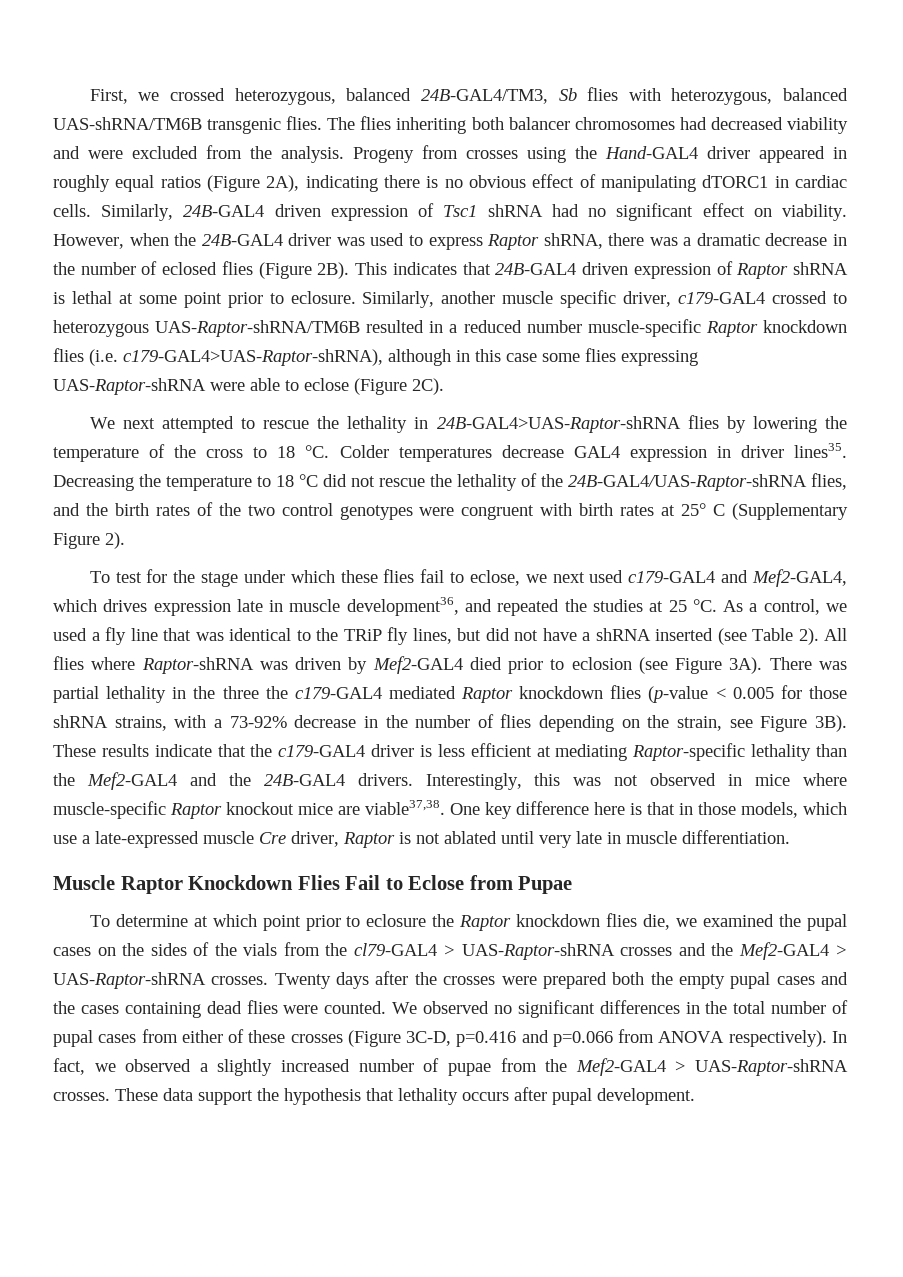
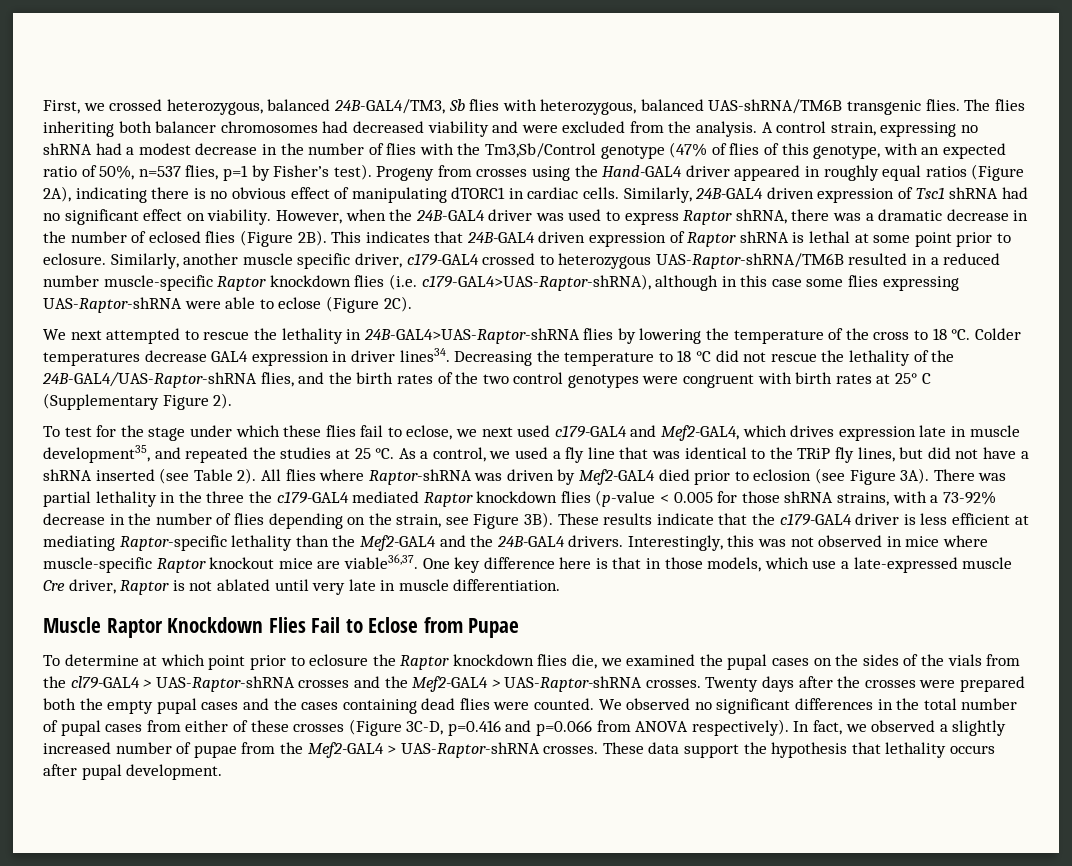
+ A control strain, expressing no shRNA had a modest decrease in the number of flies with the Tm3,Sb/Control genotype (47% of flies of this genotype, with an expected ratio of 50%, n=537 flies, p=1 by Fisher’s test).
- Colder temperatures decrease GAL4 expression in driver lines35.
+ Colder temperatures decrease GAL4 expression in driver lines34.
- To test for the stage under which these flies fail to eclose, we next used c179-GAL4 and Mef2-GAL4, which drives expression late in muscle development36, and repeated the studies at 25 °C.
+ To test for the stage under which these flies fail to eclose, we next used c179-GAL4 and Mef2-GAL4, which drives expression late in muscle development35, and repeated the studies at 25 °C.
- Interestingly, this was not observed in mice where muscle-specific Raptor knockout mice are viable37,38.
+ Interestingly, this was not observed in mice where muscle-specific Raptor knockout mice are viable36,37.

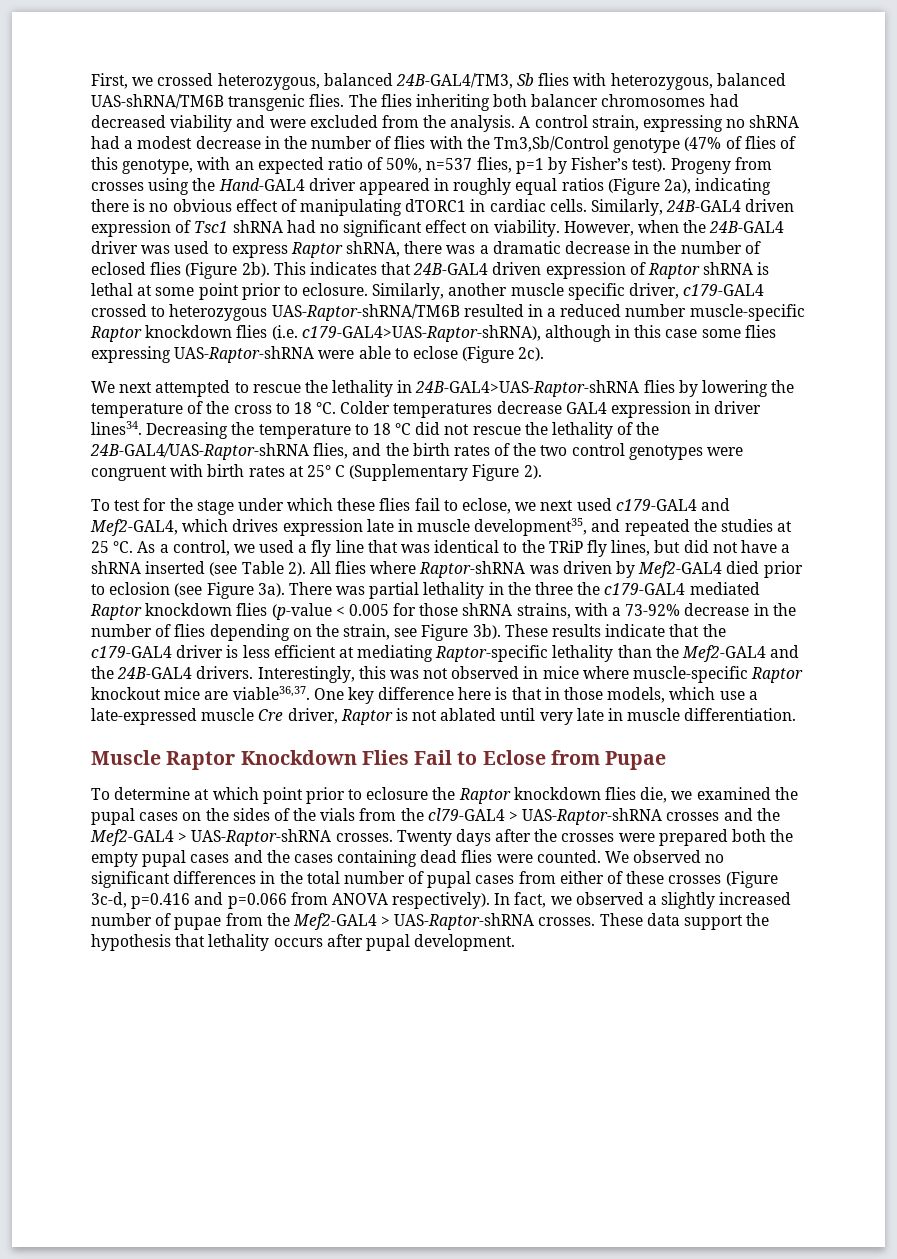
- Progeny from crosses using the Hand-GAL4 driver appeared in roughly equal ratios (Figure 2A), indicating there is no obvious effect of manipulating dTORC1 in cardiac cells.
+ Progeny from crosses using the Hand-GAL4 driver appeared in roughly equal ratios (Figure 2a), indicating there is no obvious effect of manipulating dTORC1 in cardiac cells.
- However, when the 24B-GAL4 driver was used to express Raptor shRNA, there was a dramatic decrease in the number of eclosed flies (Figure 2B).
+ However, when the 24B-GAL4 driver was used to express Raptor shRNA, there was a dramatic decrease in the number of eclosed flies (Figure 2b).
- Similarly, another muscle specific driver, c179-GAL4 crossed to heterozygous UAS-Raptor-shRNA/TM6B resulted in a reduced number muscle-specific Raptor knockdown flies (i.e. c179-GAL4>UAS-Raptor-shRNA), although in this case some flies expressing UAS-Raptor-shRNA were able to eclose (Figure 2C).
+ Similarly, another muscle specific driver, c179-GAL4 crossed to heterozygous UAS-Raptor-shRNA/TM6B resulted in a reduced number muscle-specific Raptor knockdown flies (i.e. c179-GAL4>UAS-Raptor-shRNA), although in this case some flies expressing UAS-Raptor-shRNA were able to eclose (Figure 2c).
- All flies where Raptor-shRNA was driven by Mef2-GAL4 died prior to eclosion (see Figure 3A).
+ All flies where Raptor-shRNA was driven by Mef2-GAL4 died prior to eclosion (see Figure 3a).
- There was partial lethality in the three the c179-GAL4 mediated Raptor knockdown flies (p-value < 0.005 for those shRNA strains, with a 73-92% decrease in the number of flies depending on the strain, see Figure 3B).
+ There was partial lethality in the three the c179-GAL4 mediated Raptor knockdown flies (p-value < 0.005 for those shRNA strains, with a 73-92% decrease in the number of flies depending on the strain, see Figure 3b).
- We observed no significant differences in the total number of pupal cases from either of these crosses (Figure 3C-D, p=0.416 and p=0.066 from ANOVA respectively).
+ We observed no significant differences in the total number of pupal cases from either of these crosses (Figure 3c-d, p=0.416 and p=0.066 from ANOVA respectively).

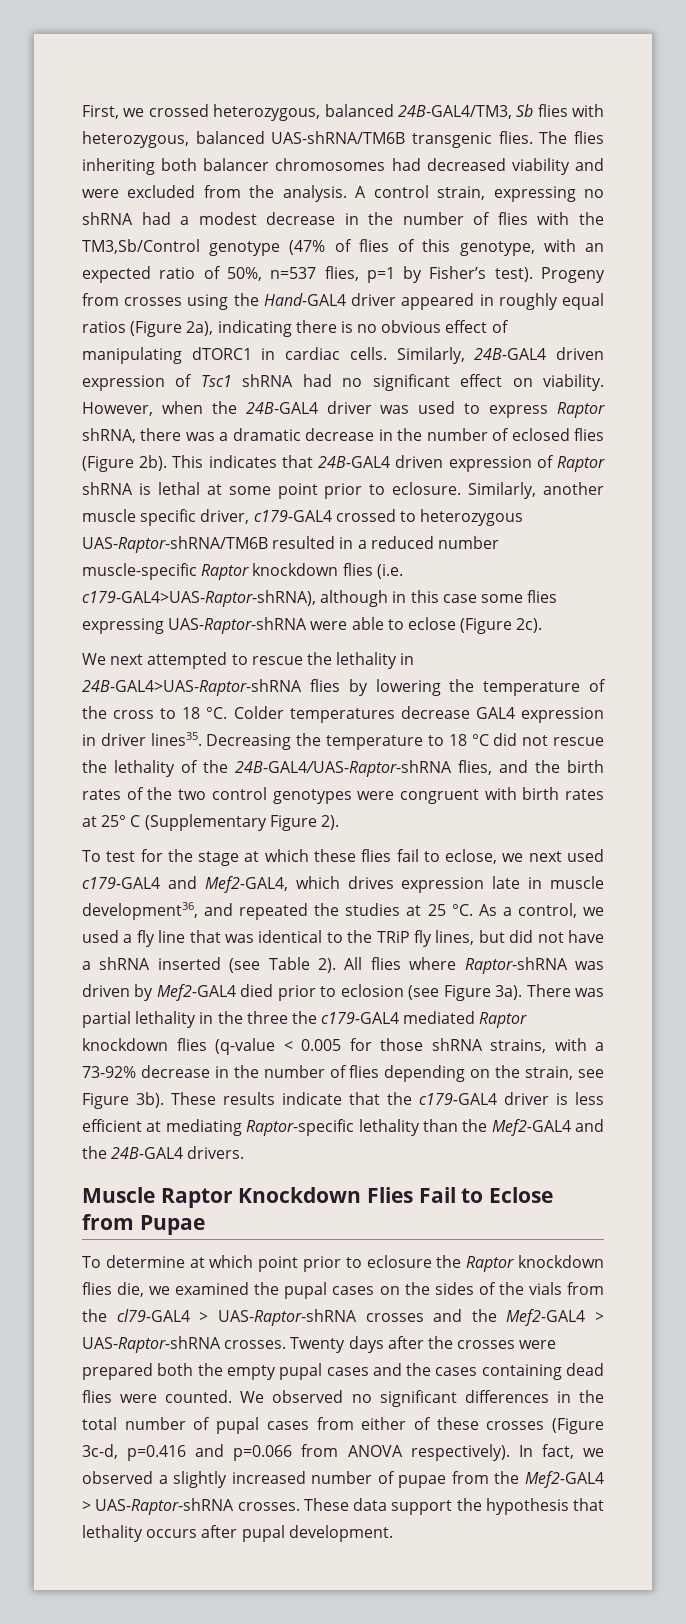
- A control strain, expressing no shRNA had a modest decrease in the number of flies with the Tm3,Sb/Control genotype (47% of flies of this genotype, with an expected ratio of 50%, n=537 flies, p=1 by Fisher’s test).
+ A control strain, expressing no shRNA had a modest decrease in the number of flies with the TM3,Sb/Control genotype (47% of flies of this genotype, with an expected ratio of 50%, n=537 flies, p=1 by Fisher’s test).
- Colder temperatures decrease GAL4 expression in driver lines34.
+ Colder temperatures decrease GAL4 expression in driver lines35.
- To test for the stage under which these flies fail to eclose, we next used c179-GAL4 and Mef2-GAL4, which drives expression late in muscle development35, and repeated the studies at 25 °C.
+ To test for the stage at which these flies fail to eclose, we next used c179-GAL4 and Mef2-GAL4, which drives expression late in muscle development36, and repeated the studies at 25 °C.
- There was partial lethality in the three the c179-GAL4 mediated Raptor knockdown flies (p-value < 0.005 for those shRNA strains, with a 73-92% decrease in the number of flies depending on the strain, see Figure 3b).
+ There was partial lethality in the three the c179-GAL4 mediated Raptor knockdown flies (q-value < 0.005 for those shRNA strains, with a 73-92% decrease in the number of flies depending on the strain, see Figure 3b).
- Interestingly, this was not observed in mice where muscle-specific Raptor knockout mice are viable36,37. One key difference here is that in those models, which use a late-expressed muscle Cre driver, Raptor is not ablated until very late in muscle differentiation.

